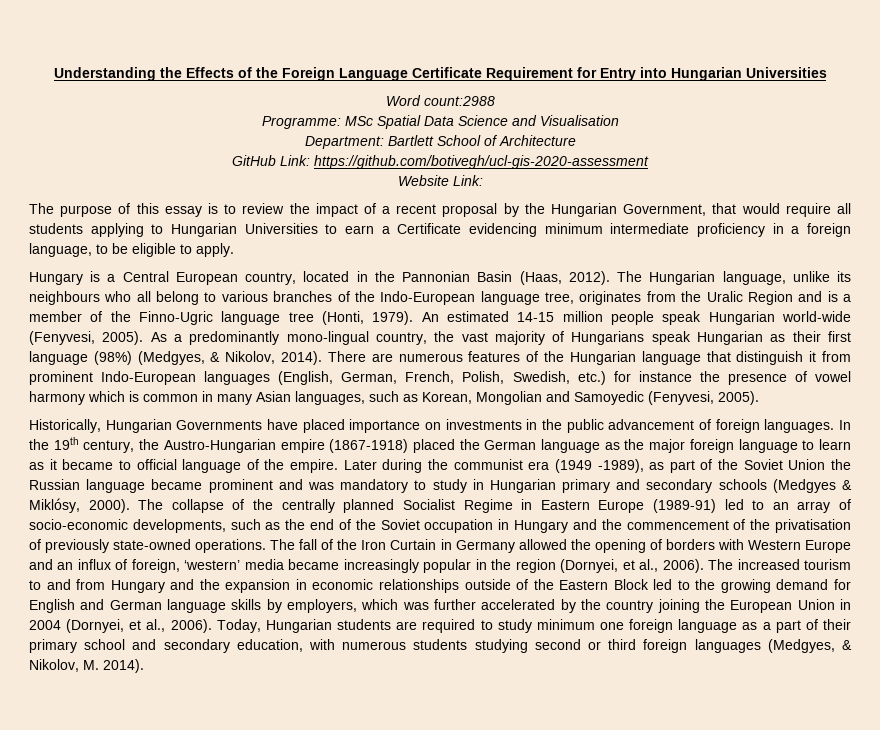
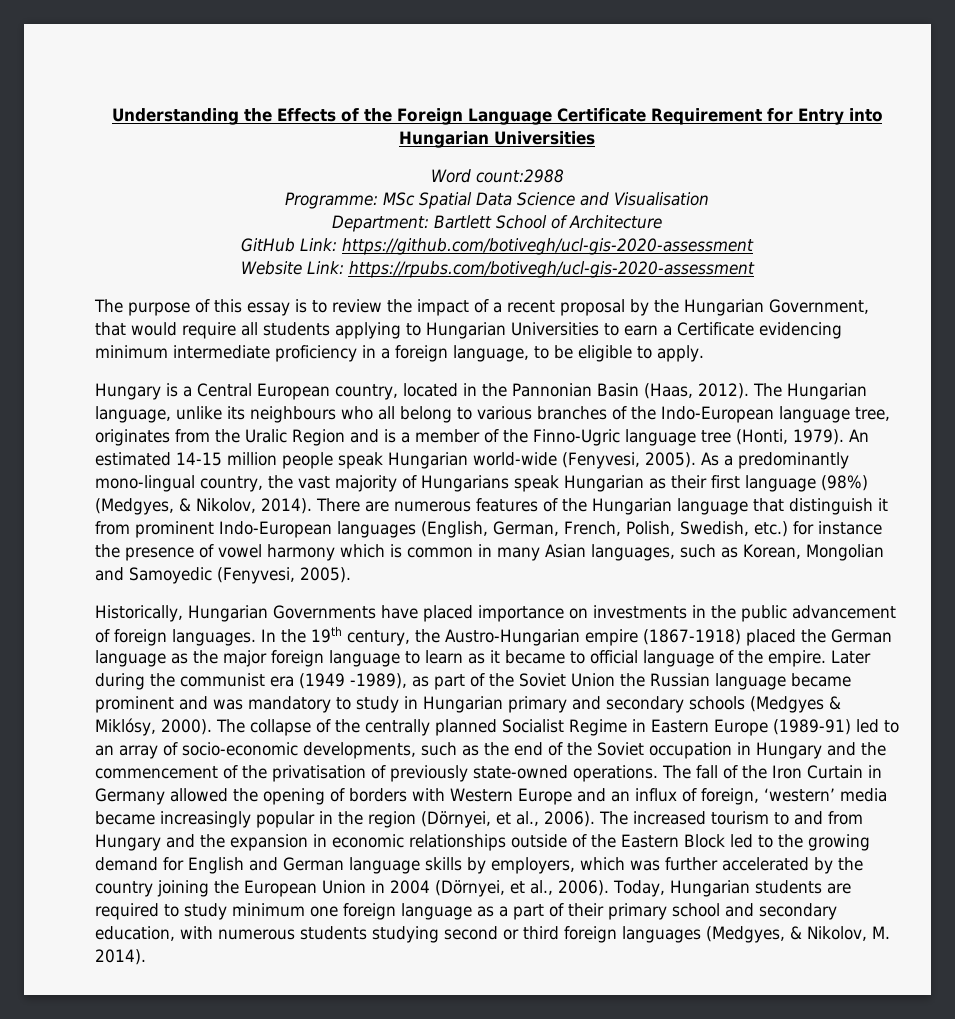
- Website Link:
+ Website Link: https://rpubs.com/botivegh/ucl-gis-2020-assessment
- The fall of the Iron Curtain in Germany allowed the opening of borders with Western Europe and an influx of foreign, ‘western’ media became increasingly popular in the region (Dornyei, et al., 2006).
+ The fall of the Iron Curtain in Germany allowed the opening of borders with Western Europe and an influx of foreign, ‘western’ media became increasingly popular in the region (Dörnyei, et al., 2006).
- The increased tourism to and from Hungary and the expansion in economic relationships outside of the Eastern Block led to the growing demand for English and German language skills by employers, which was further accelerated by the country joining the European Union in 2004 (Dornyei, et al., 2006).
+ The increased tourism to and from Hungary and the expansion in economic relationships outside of the Eastern Block led to the growing demand for English and German language skills by employers, which was further accelerated by the country joining the European Union in 2004 (Dörnyei, et al., 2006).

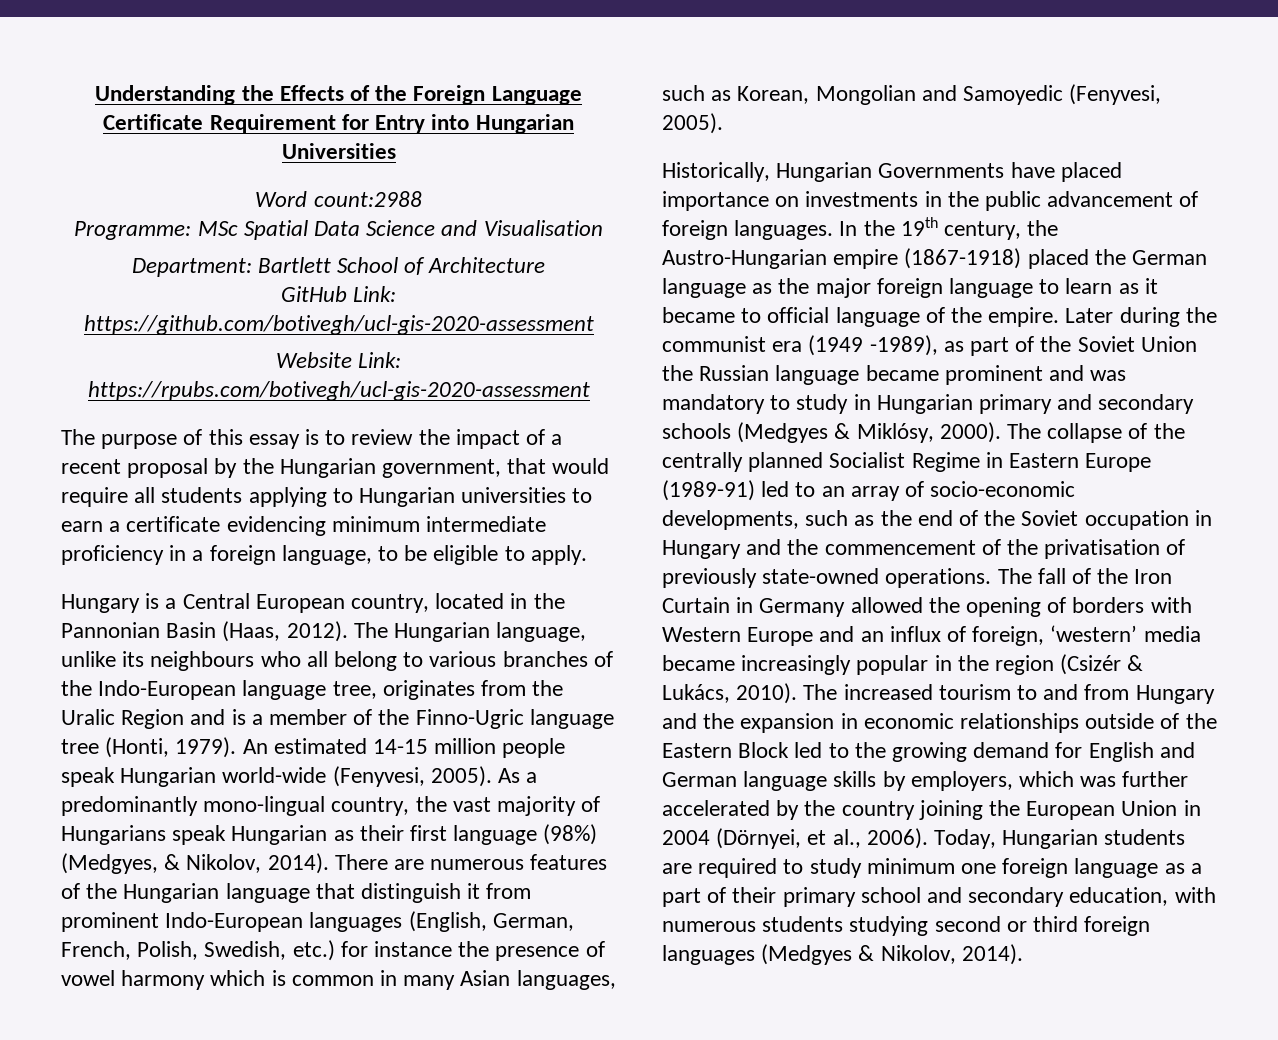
- The purpose of this essay is to review the impact of a recent proposal by the Hungarian Government, that would require all students applying to Hungarian Universities to earn a Certificate evidencing minimum intermediate proficiency in a foreign language, to be eligible to apply.
+ The purpose of this essay is to review the impact of a recent proposal by the Hungarian government, that would require all students applying to Hungarian universities to earn a certificate evidencing minimum intermediate proficiency in a foreign language, to be eligible to apply.
- The fall of the Iron Curtain in Germany allowed the opening of borders with Western Europe and an influx of foreign, ‘western’ media became increasingly popular in the region (Dörnyei, et al., 2006).
+ The fall of the Iron Curtain in Germany allowed the opening of borders with Western Europe and an influx of foreign, ‘western’ media became increasingly popular in the region (Csizér & Lukács, 2010).
- Today, Hungarian students are required to study minimum one foreign language as a part of their primary school and secondary education, with numerous students studying second or third foreign languages (Medgyes, & Nikolov, M. 2014).
+ Today, Hungarian students are required to study minimum one foreign language as a part of their primary school and secondary education, with numerous students studying second or third foreign languages (Medgyes & Nikolov, 2014).

